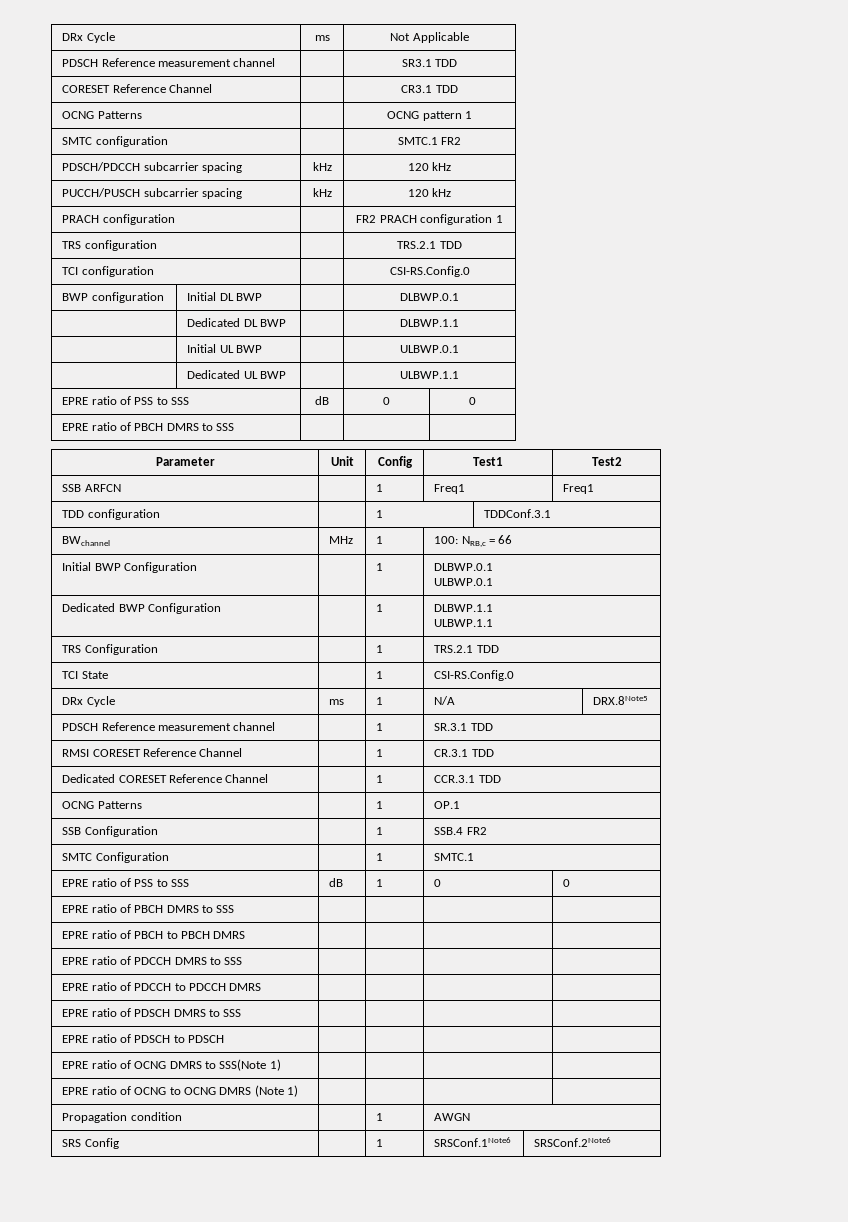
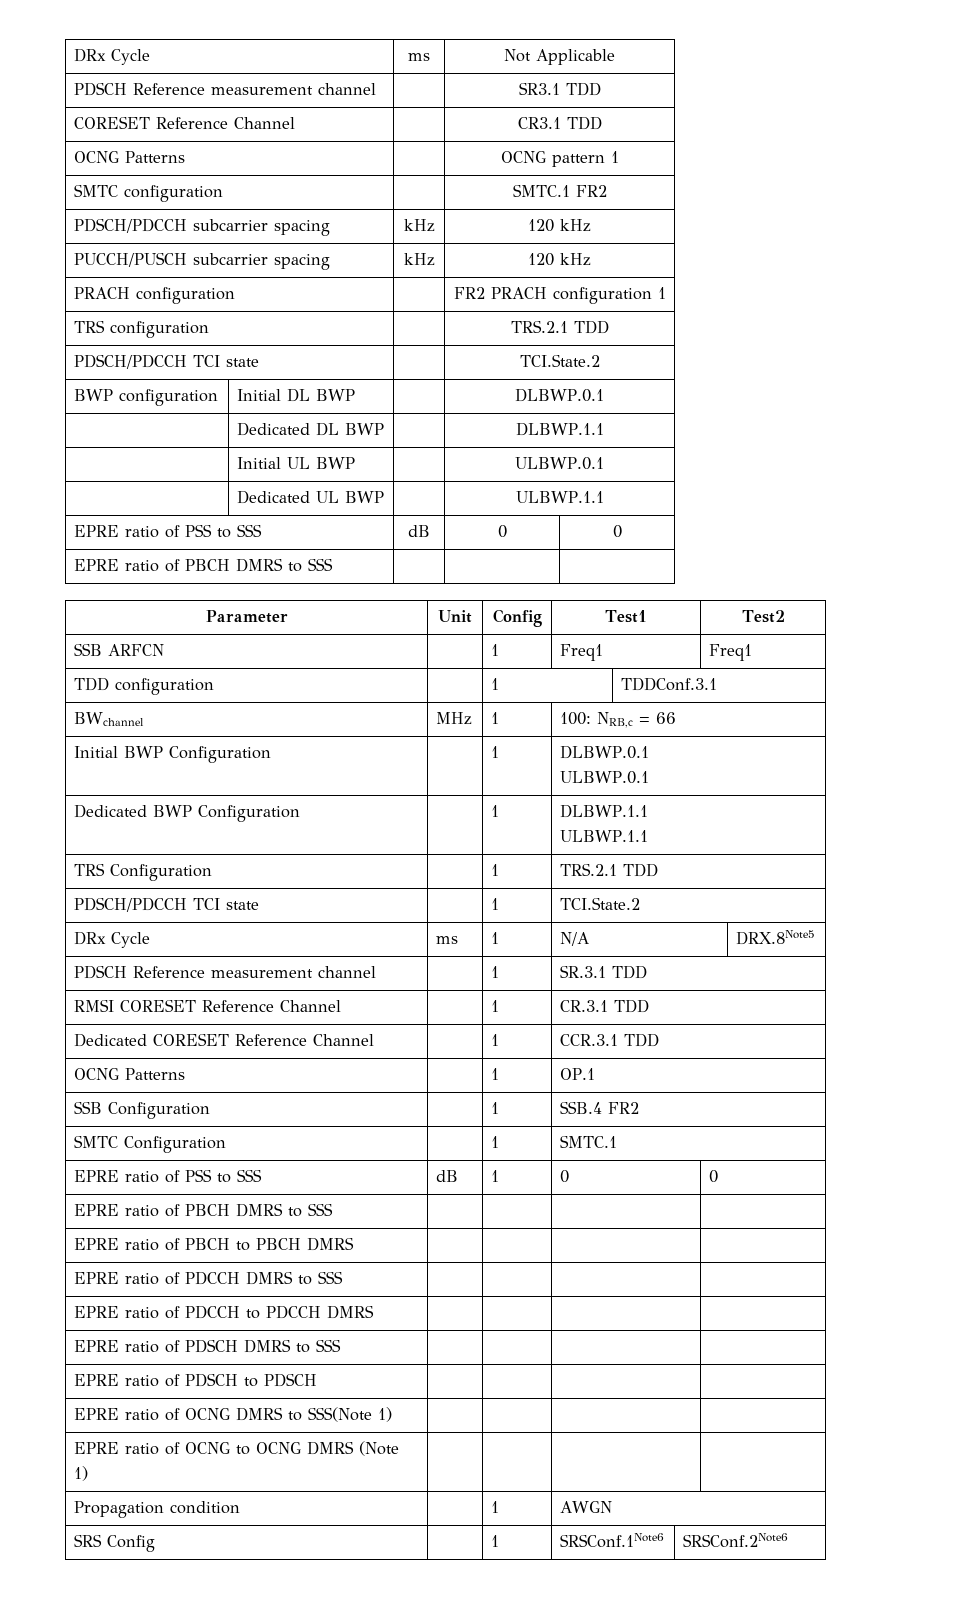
- TCI configuration | | CSI-RS.Config.0
+ PDSCH/PDCCH TCI state | | TCI.State.2
- TCI State | | 1 | CSI-RS.Config.0
+ PDSCH/PDCCH TCI state | | 1 | TCI.State.2

